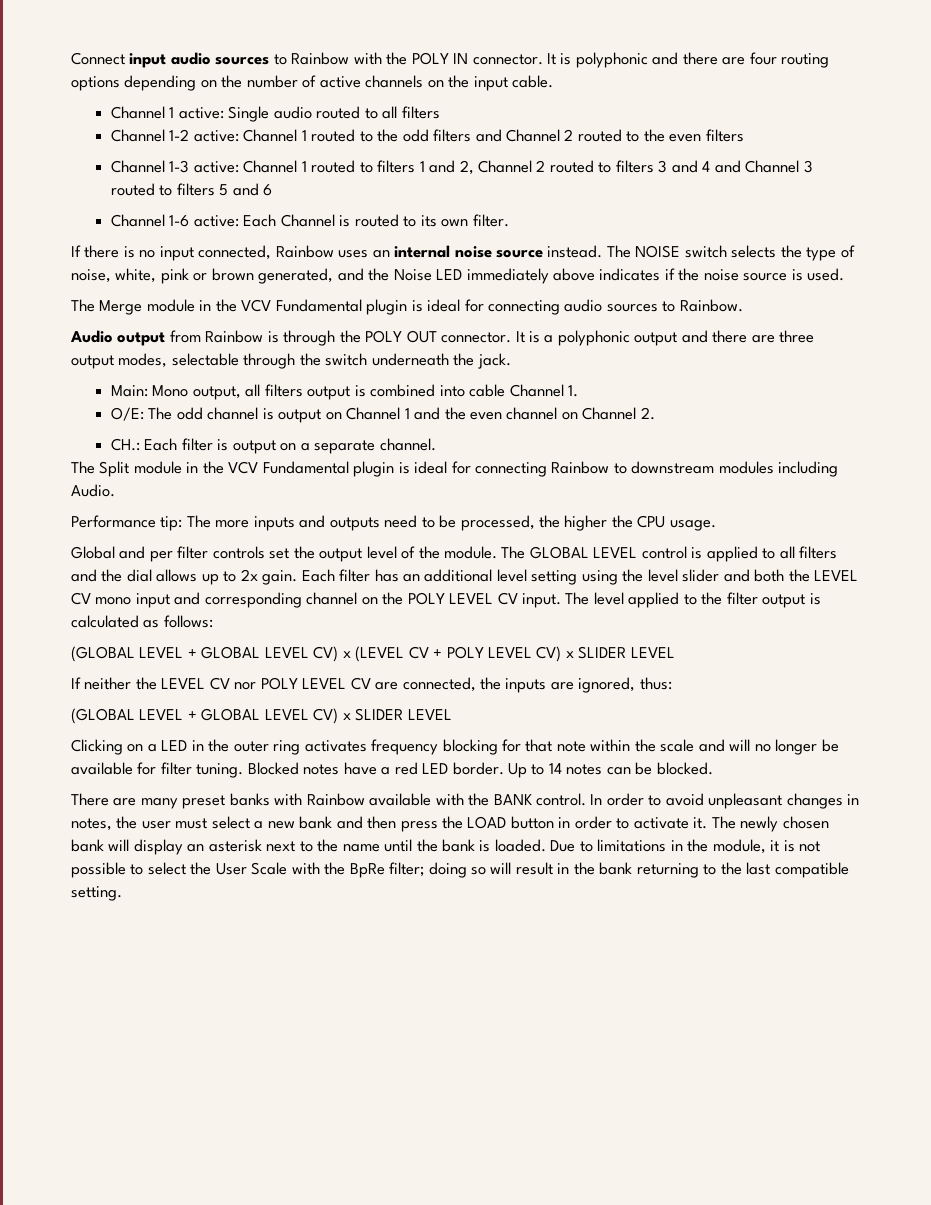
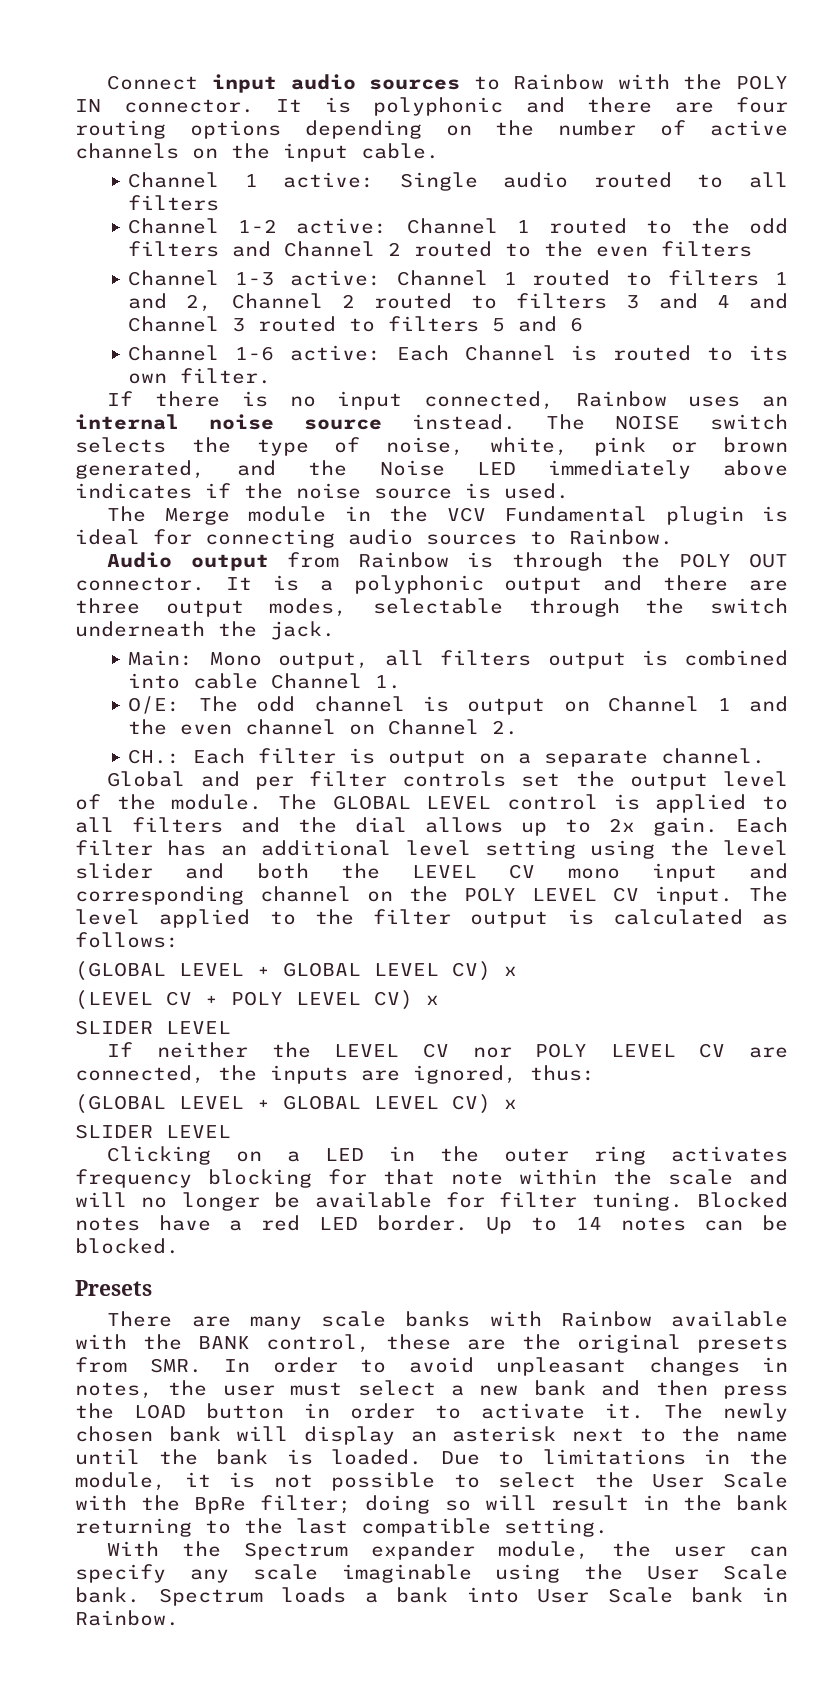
- The Split module in the VCV Fundamental plugin is ideal for connecting Rainbow to downstream modules including Audio.
- Performance tip: The more inputs and outputs need to be processed, the higher the CPU usage.
  The level applied to the filter output is calculated as follows:
- (GLOBAL LEVEL + GLOBAL LEVEL CV) x (LEVEL CV + POLY LEVEL CV) x SLIDER LEVEL
+ (GLOBAL LEVEL + GLOBAL LEVEL CV) x
+ (LEVEL CV + POLY LEVEL CV) x
+ SLIDER LEVEL
  If neither the LEVEL CV nor POLY LEVEL CV are connected, the inputs are ignored, thus:
- (GLOBAL LEVEL + GLOBAL LEVEL CV) x SLIDER LEVEL
+ (GLOBAL LEVEL + GLOBAL LEVEL CV) x
+ SLIDER LEVEL
+ Presets
- There are many preset banks with Rainbow available with the BANK control. In order to avoid unpleasant changes in notes, the user must select a new bank and then press the LOAD button in order to activate it.
+ There are many scale banks with Rainbow available with the BANK control, these are the original presets from SMR. In order to avoid unpleasant changes in notes, the user must select a new bank and then press the LOAD button in order to activate it.
+ With the Spectrum expander module, the user can specify any scale imaginable using the User Scale bank. Spectrum loads a bank into User Scale bank in Rainbow.

